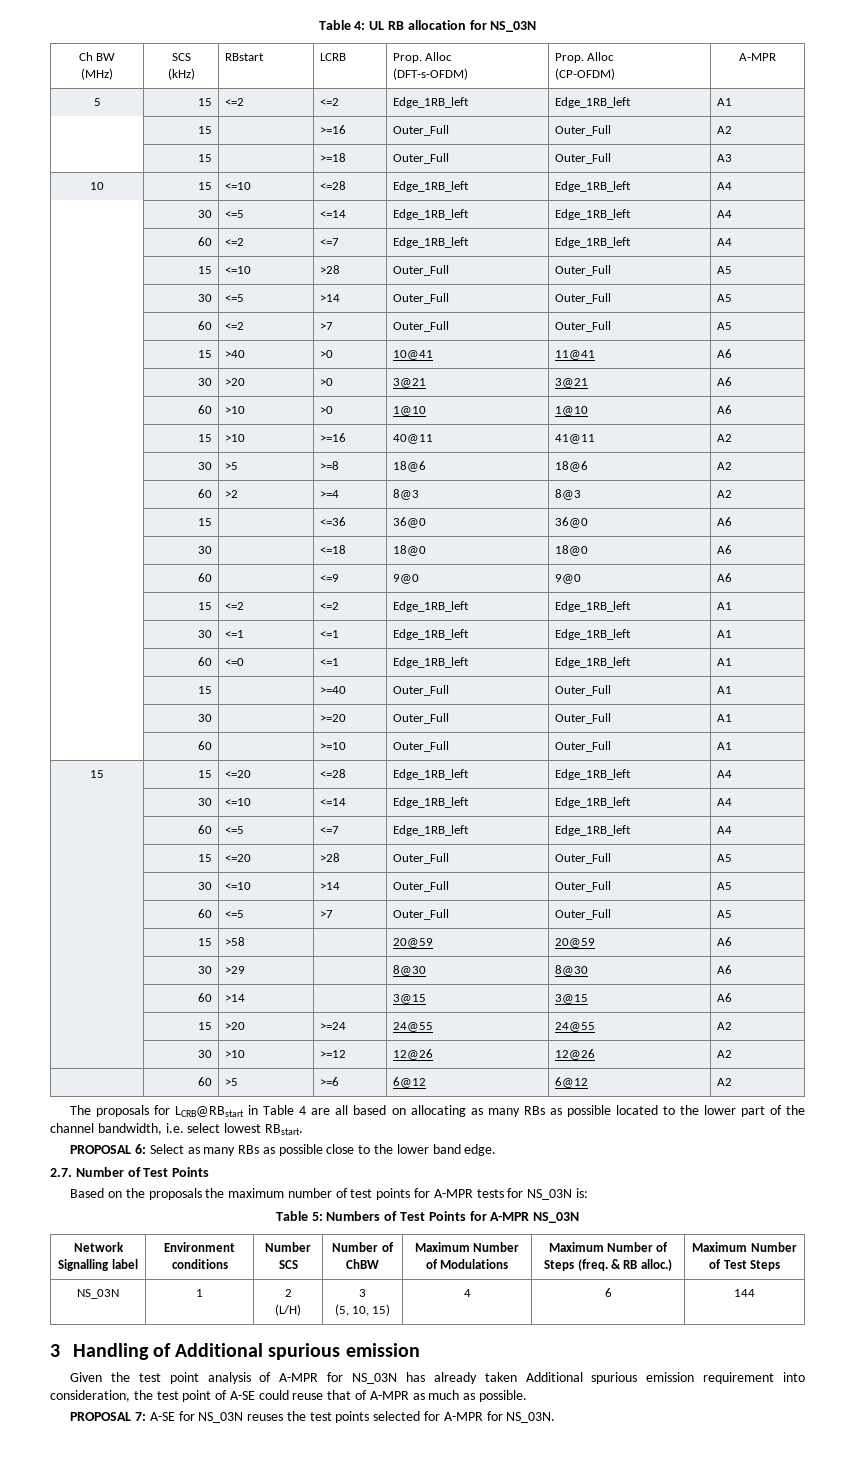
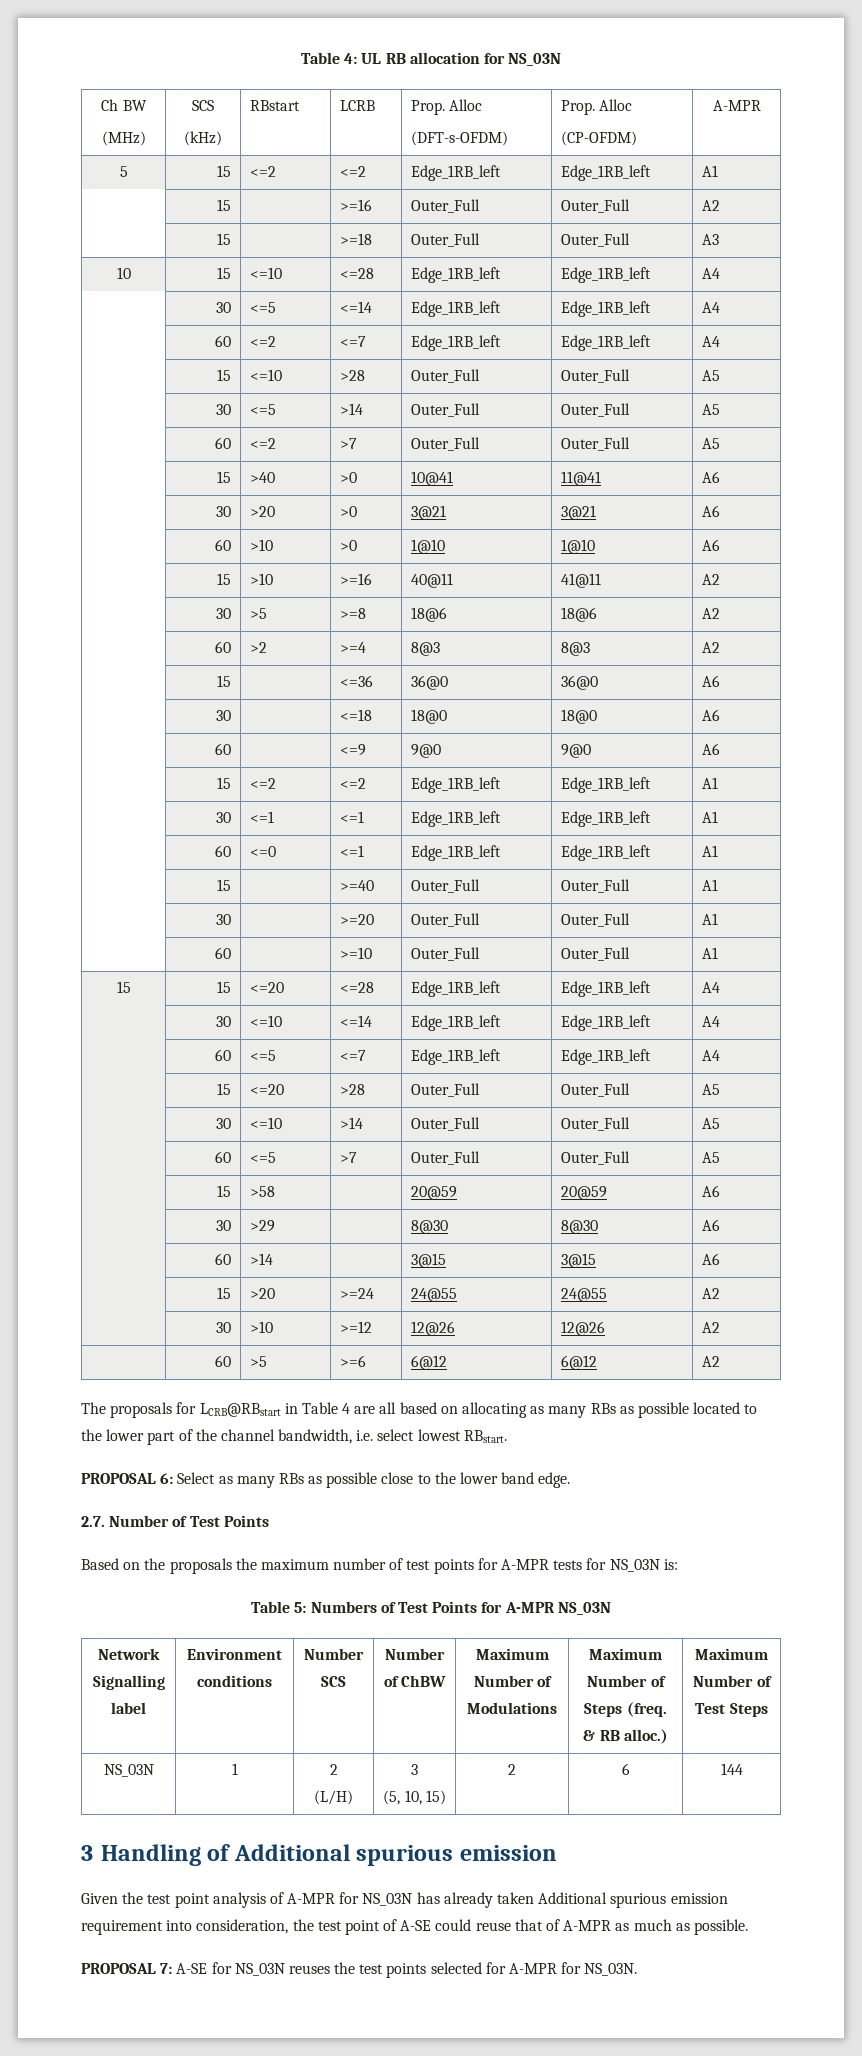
  NS_03N | 1 | 2
  (L/H) | 3
- (5, 10, 15) | 4 | 6 | 144
+ (5, 10, 15) | 2 | 6 | 144

